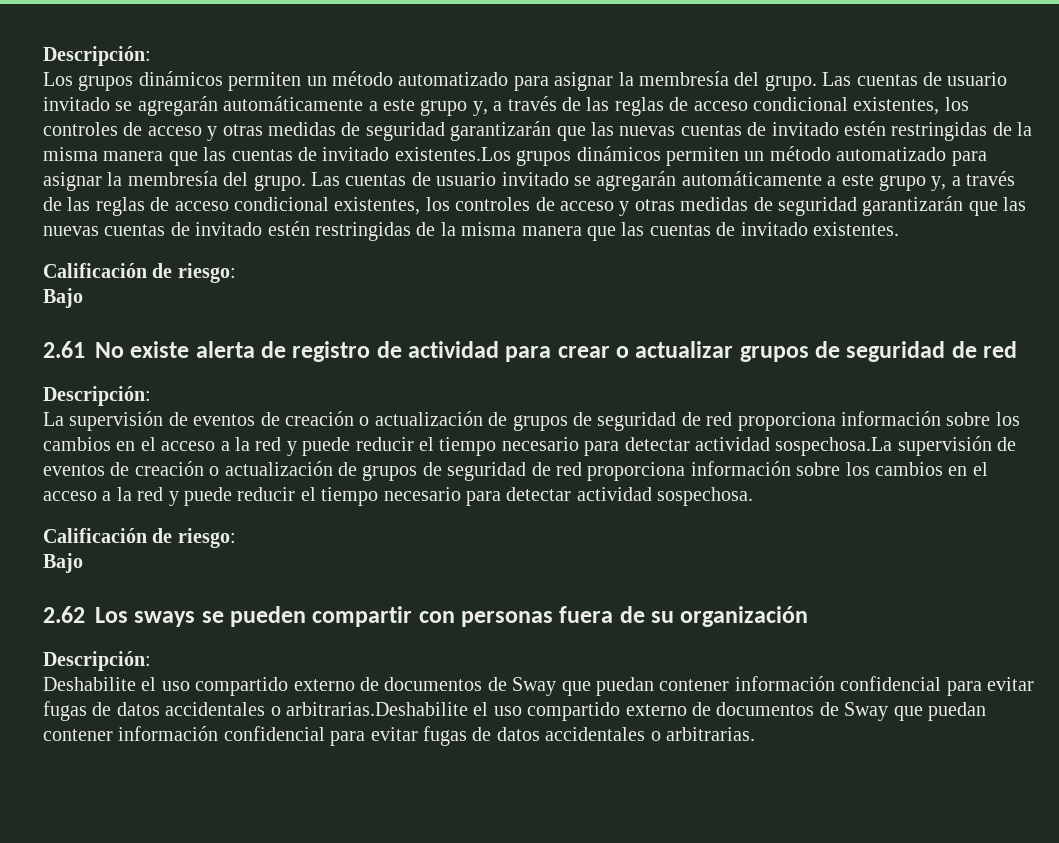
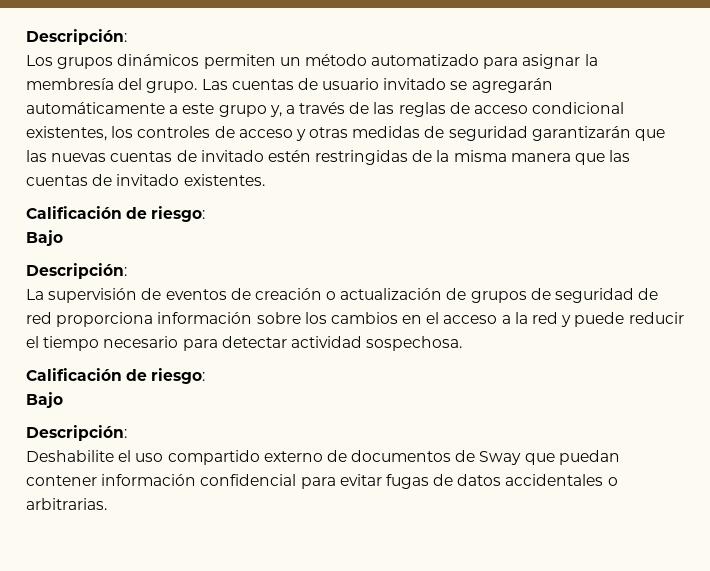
- Las cuentas de usuario invitado se agregarán automáticamente a este grupo y, a través de las reglas de acceso condicional existentes, los controles de acceso y otras medidas de seguridad garantizarán que las nuevas cuentas de invitado estén restringidas de la misma manera que las cuentas de invitado existentes.Los grupos dinámicos permiten un método automatizado para asignar la membresía del grupo. Las cuentas de usuario invitado se agregarán automáticamente a este grupo y, a través de las reglas de acceso condicional existentes, los controles de acceso y otras medidas de seguridad garantizarán que las nuevas cuentas de invitado estén restringidas de la misma manera que las cuentas de invitado existentes.
+ Las cuentas de usuario invitado se agregarán automáticamente a este grupo y, a través de las reglas de acceso condicional existentes, los controles de acceso y otras medidas de seguridad garantizarán que las nuevas cuentas de invitado estén restringidas de la misma manera que las cuentas de invitado existentes.
- 2.61 No existe alerta de registro de actividad para crear o actualizar grupos de seguridad de red
- La supervisión de eventos de creación o actualización de grupos de seguridad de red proporciona información sobre los cambios en el acceso a la red y puede reducir el tiempo necesario para detectar actividad sospechosa.La supervisión de eventos de creación o actualización de grupos de seguridad de red proporciona información sobre los cambios en el acceso a la red y puede reducir el tiempo necesario para detectar actividad sospechosa.
+ La supervisión de eventos de creación o actualización de grupos de seguridad de red proporciona información sobre los cambios en el acceso a la red y puede reducir el tiempo necesario para detectar actividad sospechosa.
- 2.62 Los sways se pueden compartir con personas fuera de su organización
- Deshabilite el uso compartido externo de documentos de Sway que puedan contener información confidencial para evitar fugas de datos accidentales o arbitrarias.Deshabilite el uso compartido externo de documentos de Sway que puedan contener información confidencial para evitar fugas de datos accidentales o arbitrarias.
+ Deshabilite el uso compartido externo de documentos de Sway que puedan contener información confidencial para evitar fugas de datos accidentales o arbitrarias.

